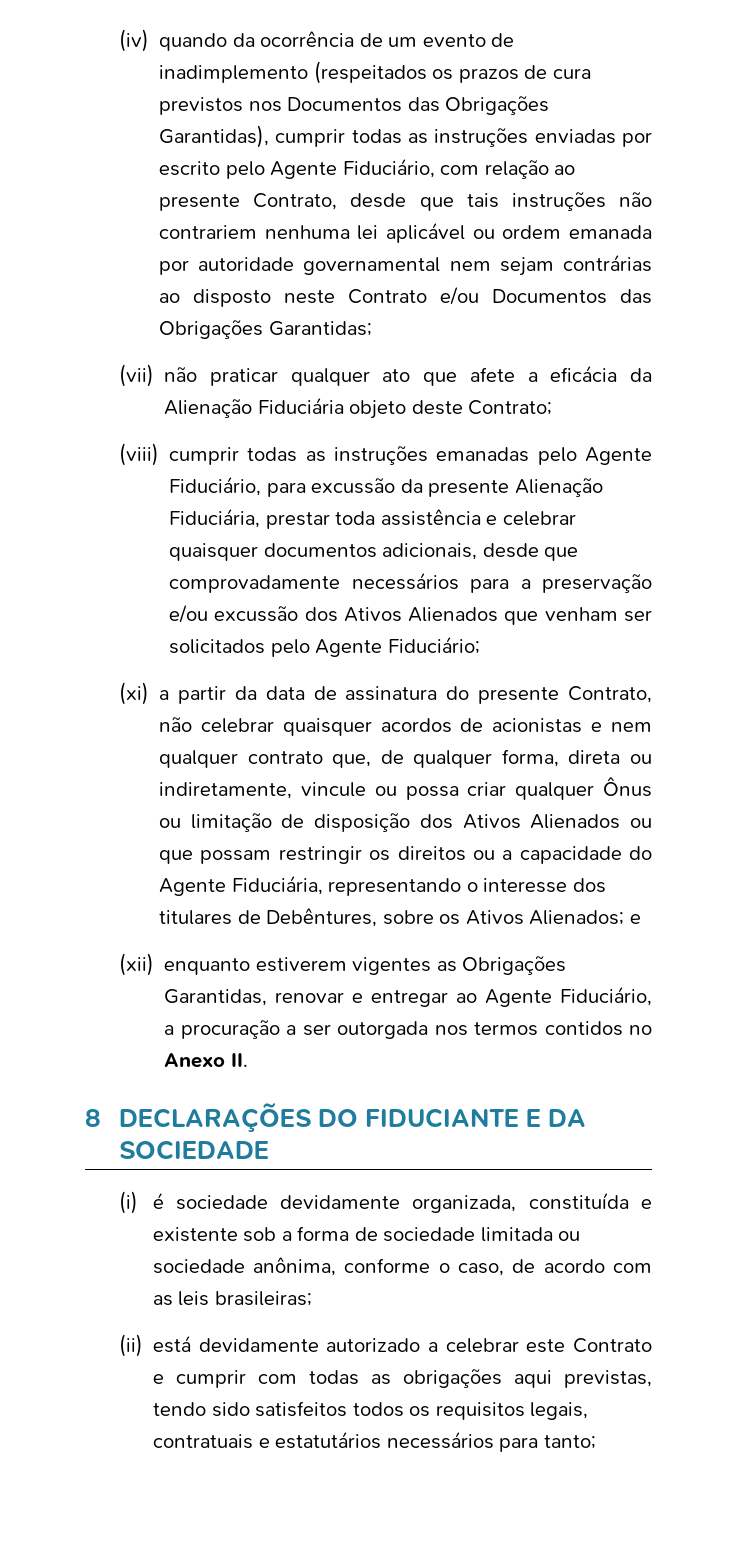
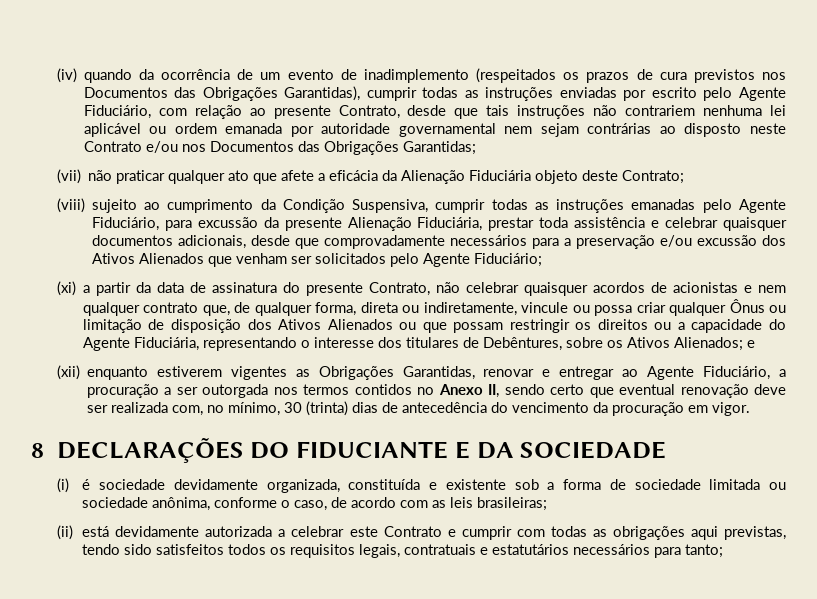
- (iv) quando da ocorrência de um evento de inadimplemento (respeitados os prazos de cura previstos nos Documentos das Obrigações Garantidas), cumprir todas as instruções enviadas por escrito pelo Agente Fiduciário, com relação ao presente Contrato, desde que tais instruções não contrariem nenhuma lei aplicável ou ordem emanada por autoridade governamental nem sejam contrárias ao disposto neste Contrato e/ou Documentos das Obrigações Garantidas;
+ (iv) quando da ocorrência de um evento de inadimplemento (respeitados os prazos de cura previstos nos Documentos das Obrigações Garantidas), cumprir todas as instruções enviadas por escrito pelo Agente Fiduciário, com relação ao presente Contrato, desde que tais instruções não contrariem nenhuma lei aplicável ou ordem emanada por autoridade governamental nem sejam contrárias ao disposto neste Contrato e/ou nos Documentos das Obrigações Garantidas;
- (viii) cumprir todas as instruções emanadas pelo Agente Fiduciário, para excussão da presente Alienação Fiduciária, prestar toda assistência e celebrar quaisquer documentos adicionais, desde que comprovadamente necessários para a preservação e/ou excussão dos Ativos Alienados que venham ser solicitados pelo Agente Fiduciário;
+ (viii) sujeito ao cumprimento da Condição Suspensiva, cumprir todas as instruções emanadas pelo Agente Fiduciário, para excussão da presente Alienação Fiduciária, prestar toda assistência e celebrar quaisquer documentos adicionais, desde que comprovadamente necessários para a preservação e/ou excussão dos Ativos Alienados que venham ser solicitados pelo Agente Fiduciário;
- (xii) enquanto estiverem vigentes as Obrigações Garantidas, renovar e entregar ao Agente Fiduciário, a procuração a ser outorgada nos termos contidos no Anexo II.
+ (xii) enquanto estiverem vigentes as Obrigações Garantidas, renovar e entregar ao Agente Fiduciário, a procuração a ser outorgada nos termos contidos no Anexo II, sendo certo que eventual renovação deve ser realizada com, no mínimo, 30 (trinta) dias de antecedência do vencimento da procuração em vigor.
- (ii) está devidamente autorizado a celebrar este Contrato e cumprir com todas as obrigações aqui previstas, tendo sido satisfeitos todos os requisitos legais, contratuais e estatutários necessários para tanto;
+ (ii) está devidamente autorizada a celebrar este Contrato e cumprir com todas as obrigações aqui previstas, tendo sido satisfeitos todos os requisitos legais, contratuais e estatutários necessários para tanto;

